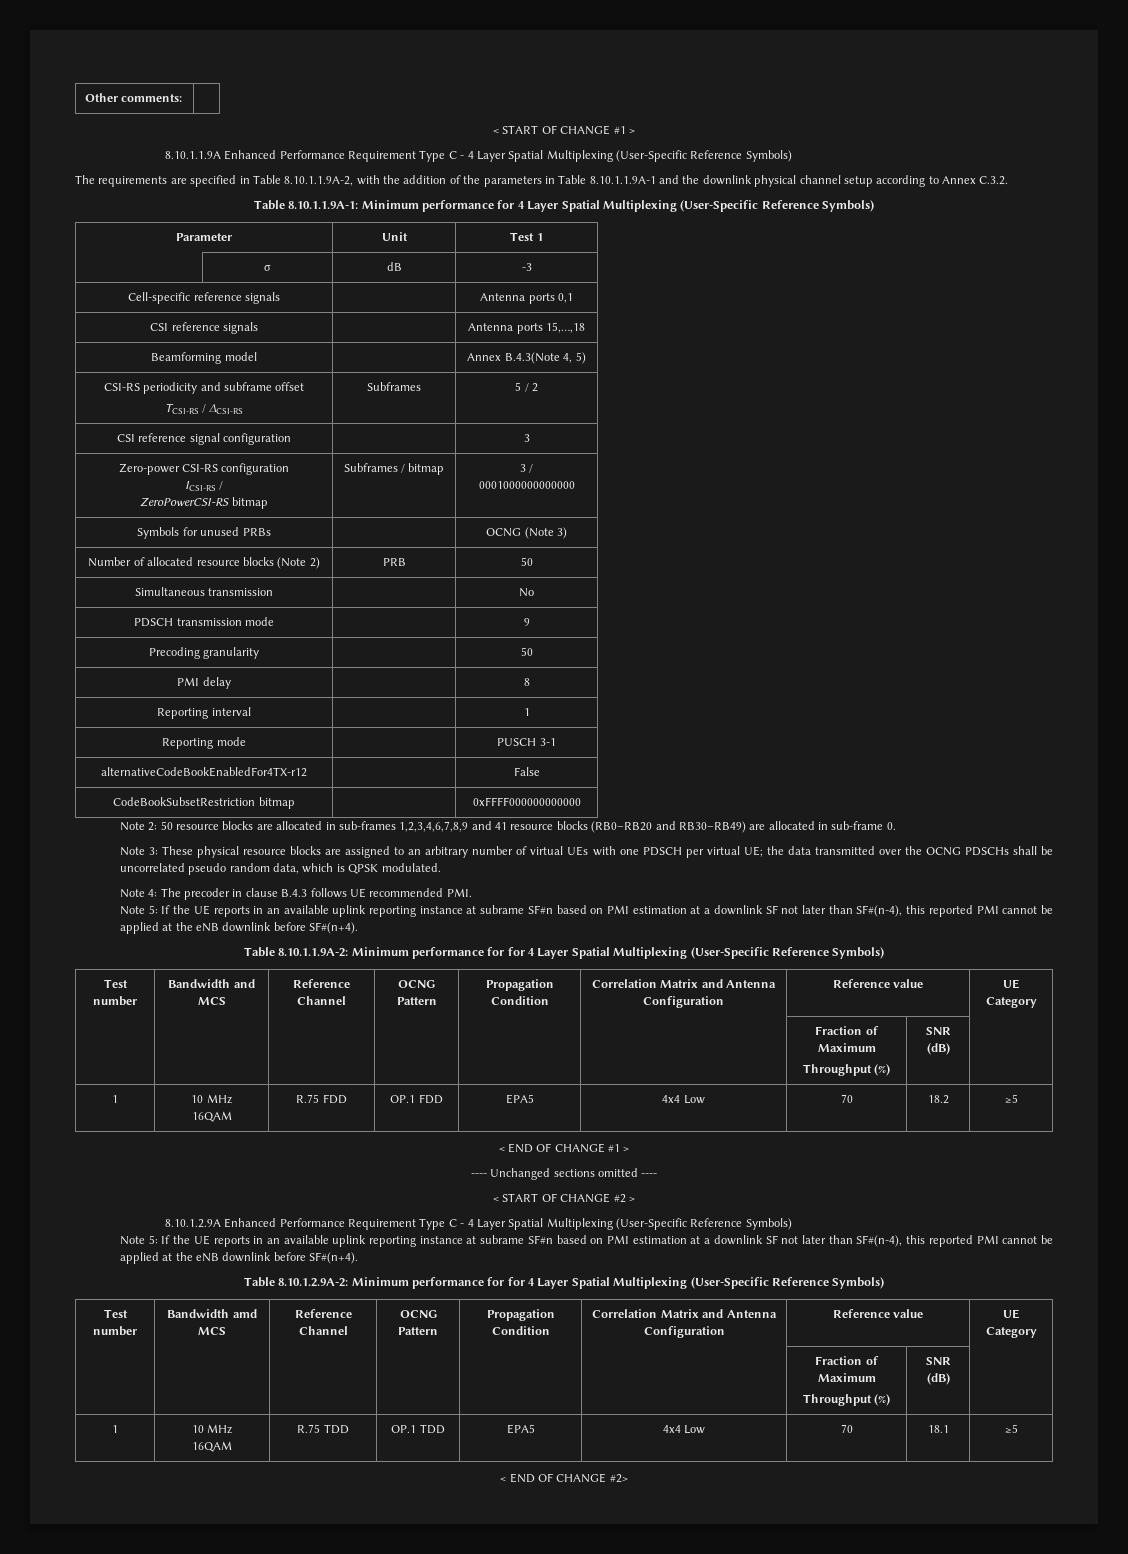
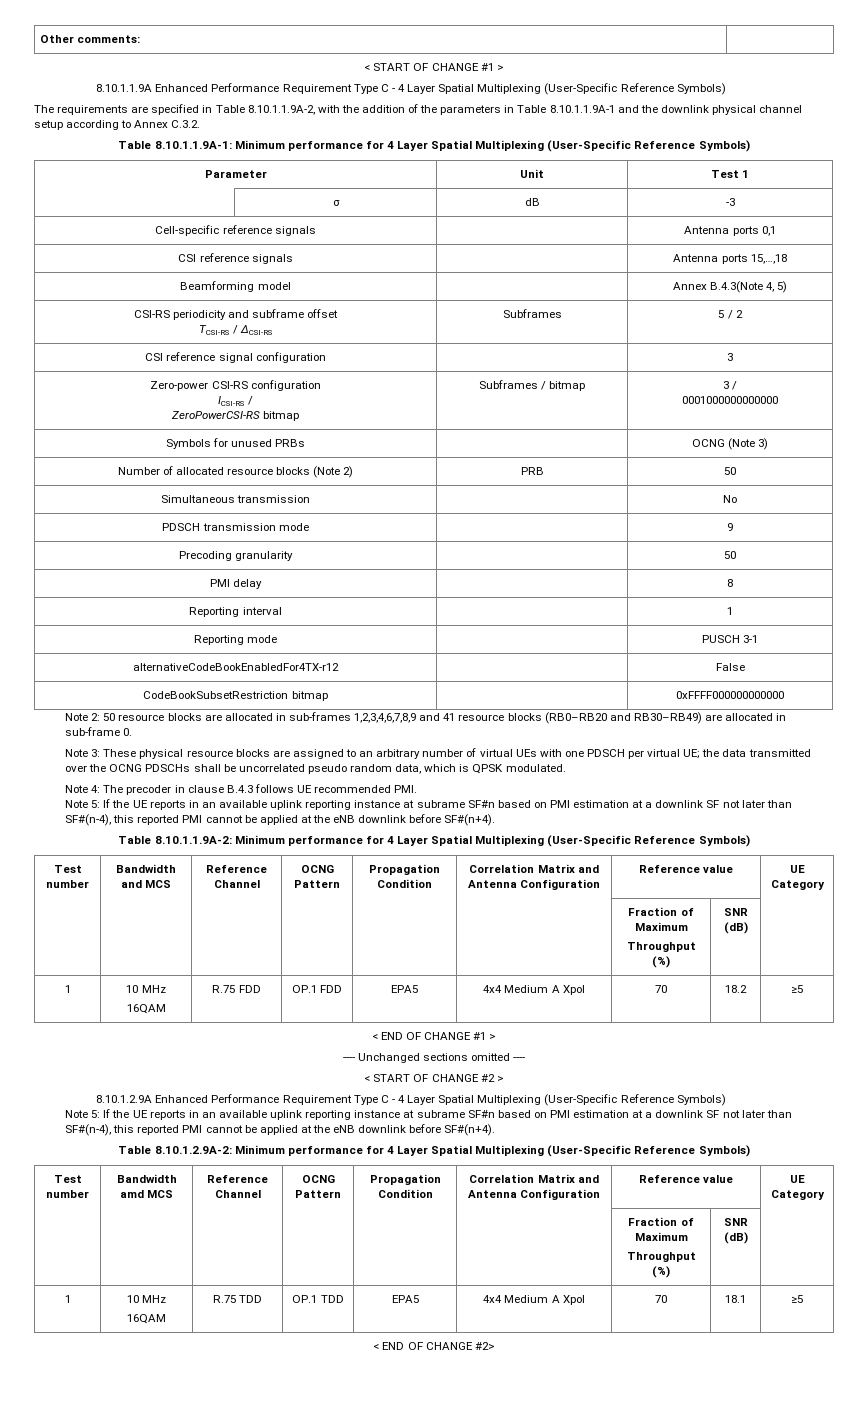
- Table 8.10.1.1.9A-2: Minimum performance for for 4 Layer Spatial Multiplexing (User-Specific Reference Symbols)
+ Table 8.10.1.1.9A-2: Minimum performance for 4 Layer Spatial Multiplexing (User-Specific Reference Symbols)
  Test number | Bandwidth and MCS | Reference Channel | OCNG Pattern | Propagation Condition | Correlation Matrix and Antenna Configuration | Reference value | UE Category
  | | | | | | Fraction of Maximum
  Throughput (%) | SNR (dB) |
  1 | 10 MHz
- 16QAM | R.75 FDD | OP.1 FDD | EPA5 | 4x4 Low | 70 | 18.2 | ≥5
+ 16QAM | R.75 FDD | OP.1 FDD | EPA5 | 4x4 Medium A Xpol | 70 | 18.2 | ≥5
- Table 8.10.1.2.9A-2: Minimum performance for for 4 Layer Spatial Multiplexing (User-Specific Reference Symbols)
+ Table 8.10.1.2.9A-2: Minimum performance for 4 Layer Spatial Multiplexing (User-Specific Reference Symbols)
  Test number | Bandwidth amd MCS | Reference Channel | OCNG Pattern | Propagation Condition | Correlation Matrix and Antenna Configuration | Reference value | UE Category
  | | | | | | Fraction of Maximum
  Throughput (%) | SNR (dB) |
  1 | 10 MHz
- 16QAM | R.75 TDD | OP.1 TDD | EPA5 | 4x4 Low | 70 | 18.1 | ≥5
+ 16QAM | R.75 TDD | OP.1 TDD | EPA5 | 4x4 Medium A Xpol | 70 | 18.1 | ≥5

